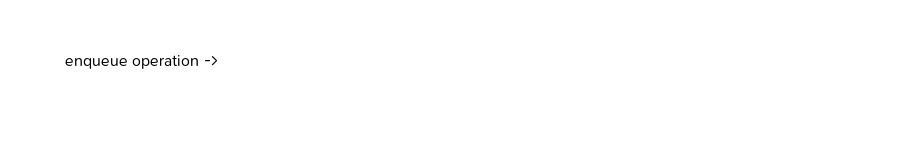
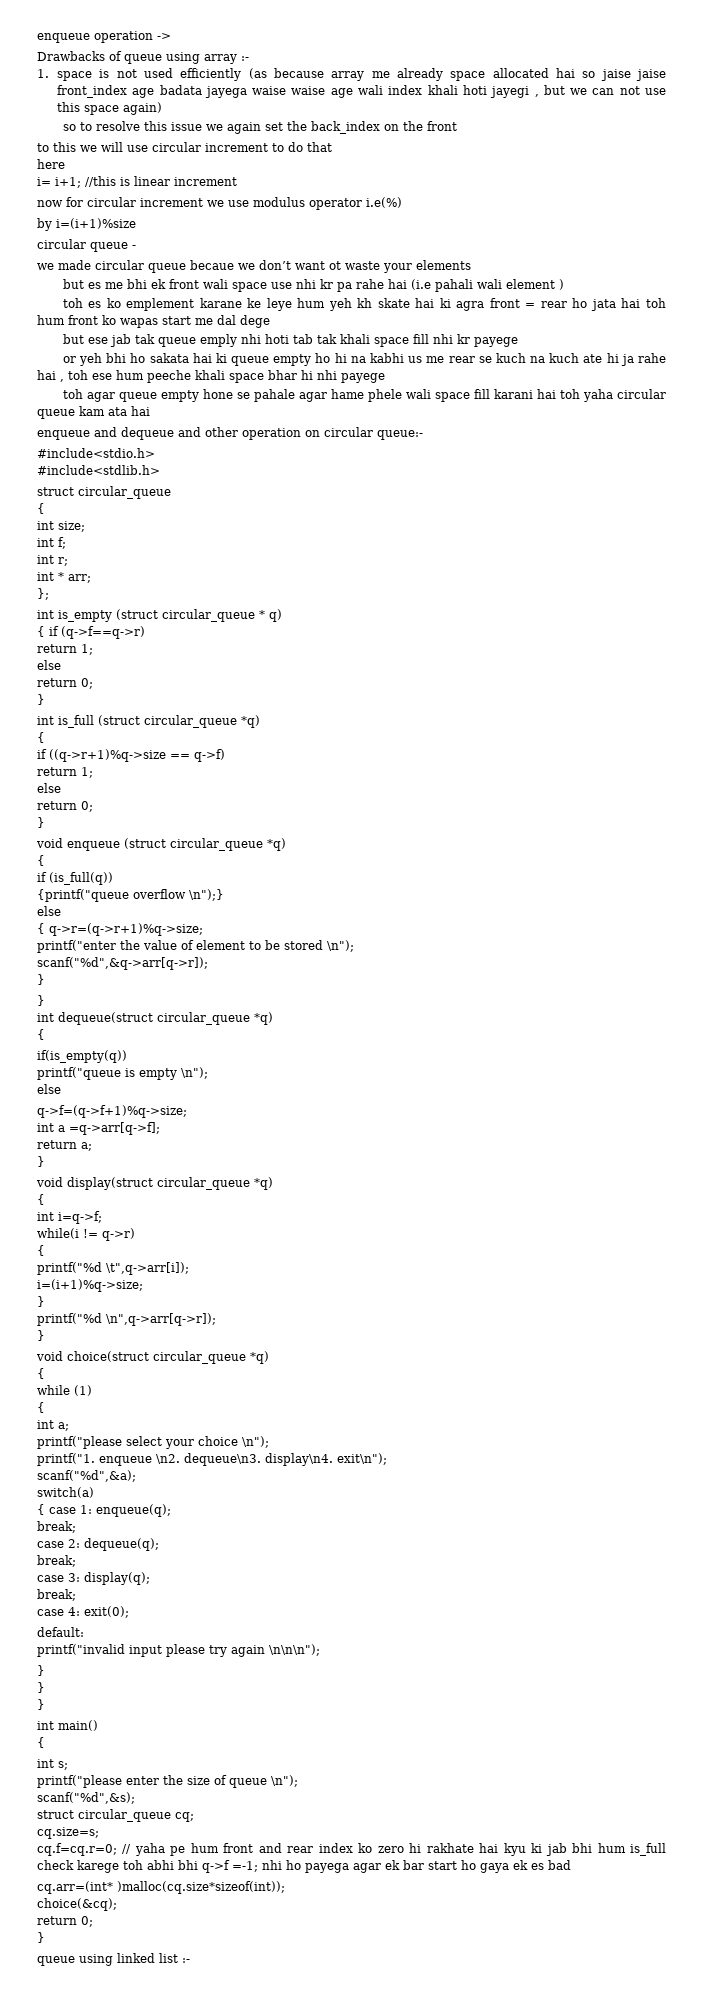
+ Drawbacks of queue using array :-
+ 1. space is not used efficiently (as because array me already space allocated hai so jaise jaise front_index age badata jayega waise waise age wali index khali hoti jayegi , but we can not use this space again)
+ so to resolve this issue we again set the back_index on the front
+ to this we will use circular increment to do that
+ here
+ i= i+1; //this is linear increment
+ now for circular increment we use modulus operator i.e(%)
+ by i=(i+1)%size
+ circular queue -
+ we made circular queue becaue we don’t want ot waste your elements
+ but es me bhi ek front wali space use nhi kr pa rahe hai (i.e pahali wali element )
+ toh es ko emplement karane ke leye hum yeh kh skate hai ki agra front = rear ho jata hai toh hum front ko wapas start me dal dege
+ but ese jab tak queue emply nhi hoti tab tak khali space fill nhi kr payege
+ or yeh bhi ho sakata hai ki queue empty ho hi na kabhi us me rear se kuch na kuch ate hi ja rahe hai , toh ese hum peeche khali space bhar hi nhi payege
+ toh agar queue empty hone se pahale agar hame phele wali space fill karani hai toh yaha circular queue kam ata hai
+ enqueue and dequeue and other operation on circular queue:-
+ #include<stdio.h>
+ #include<stdlib.h>
+ struct circular_queue
+ {
+ int size;
+ int f;
+ int r;
+ int * arr;
+ };
+ int is_empty (struct circular_queue * q)
+ { if (q->f==q->r)
+ return 1;
+ else
+ return 0;
+ }
+ int is_full (struct circular_queue *q)
+ {
+ if ((q->r+1)%q->size == q->f)
+ return 1;
+ else
+ return 0;
+ }
+ void enqueue (struct circular_queue *q)
+ {
+ if (is_full(q))
+ {printf("queue overflow \n");}
+ else
+ { q->r=(q->r+1)%q->size;
+ printf("enter the value of element to be stored \n");
+ scanf("%d",&q->arr[q->r]);
+ }
+ }
+ int dequeue(struct circular_queue *q)
+ {
+ if(is_empty(q))
+ printf("queue is empty \n");
+ else
+ q->f=(q->f+1)%q->size;
+ int a =q->arr[q->f];
+ return a;
+ }
+ void display(struct circular_queue *q)
+ {
+ int i=q->f;
+ while(i != q->r)
+ {
+ printf("%d \t",q->arr[i]);
+ i=(i+1)%q->size;
+ }
+ printf("%d \n",q->arr[q->r]);
+ }
+ void choice(struct circular_queue *q)
+ {
+ while (1)
+ {
+ int a;
+ printf("please select your choice \n");
+ printf("1. enqueue \n2. dequeue\n3. display\n4. exit\n");
+ scanf("%d",&a);
+ switch(a)
+ { case 1: enqueue(q);
+ break;
+ case 2: dequeue(q);
+ break;
+ case 3: display(q);
+ break;
+ case 4: exit(0);
+ default:
+ printf("invalid input please try again \n\n\n");
+ }
+ }
+ }
+ int main()
+ {
+ int s;
+ printf("please enter the size of queue \n");
+ scanf("%d",&s);
+ struct circular_queue cq;
+ cq.size=s;
+ cq.f=cq.r=0; // yaha pe hum front and rear index ko zero hi rakhate hai kyu ki jab bhi hum is_full check karege toh abhi bhi q->f =-1; nhi ho payega agar ek bar start ho gaya ek es bad
+ cq.arr=(int* )malloc(cq.size*sizeof(int));
+ choice(&cq);
+ return 0;
+ }
+ queue using linked list :-

